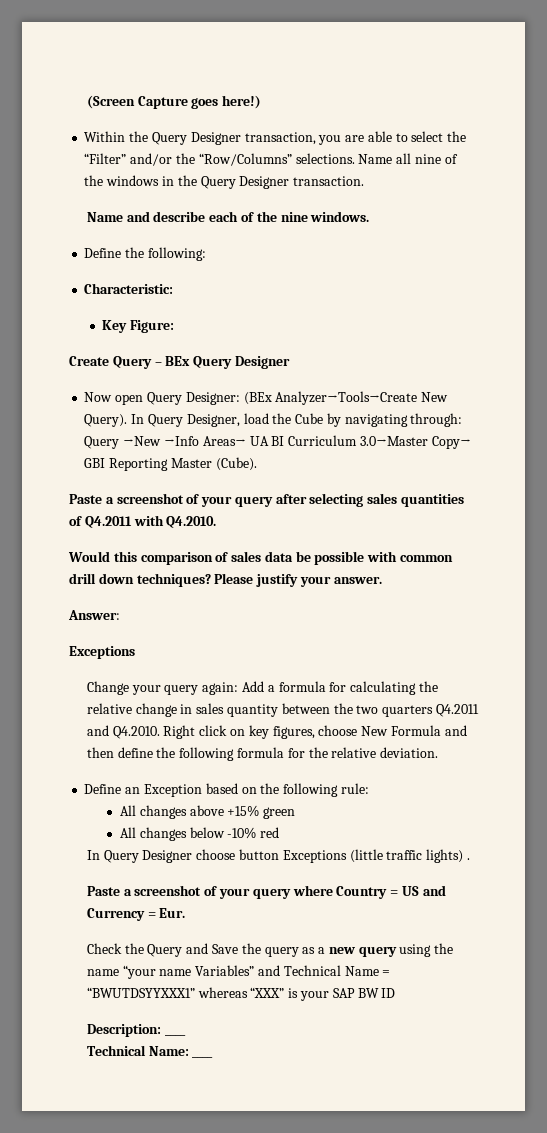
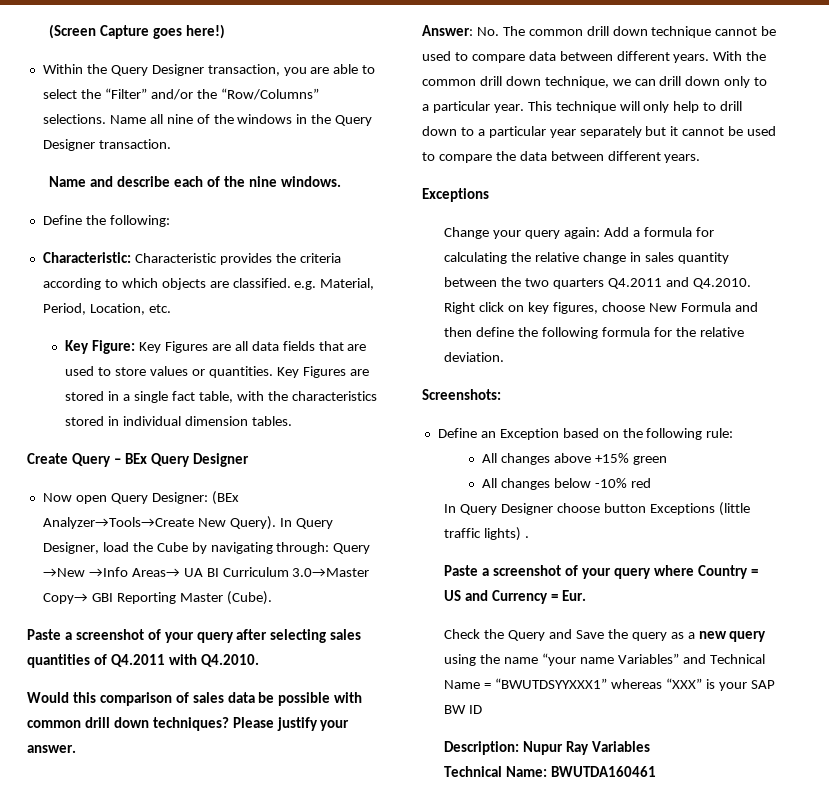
- Characteristic:
- Key Figure:
+ Characteristic: Characteristic provides the criteria according to which objects are classified. e.g. Material, Period, Location, etc.
+ Key Figure: Key Figures are all data fields that are used to store values or quantities. Key Figures are stored in a single fact table, with the characteristics stored in individual dimension tables.
- Answer:
+ Answer: No. The common drill down technique cannot be used to compare data between different years. With the common drill down technique, we can drill down only to a particular year. This technique will only help to drill down to a particular year separately but it cannot be used to compare the data between different years.
+ Screenshots:
- Description: ____
+ Description: Nupur Ray Variables
- Technical Name: ____
+ Technical Name: BWUTDA160461

